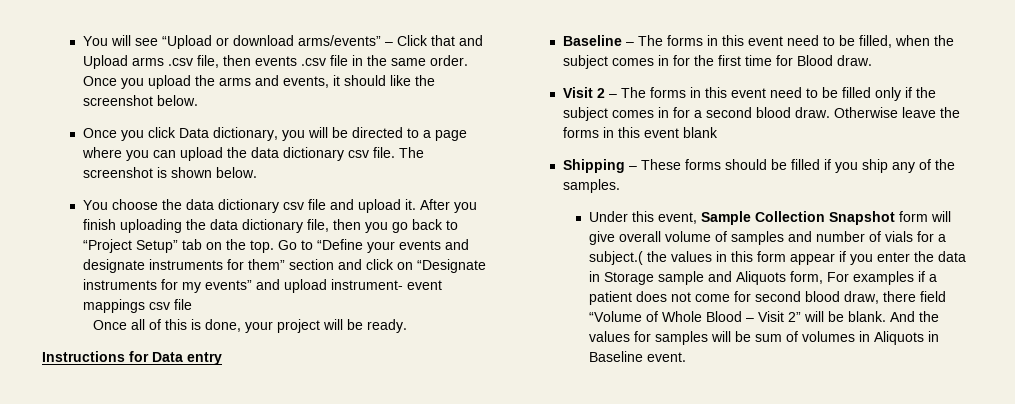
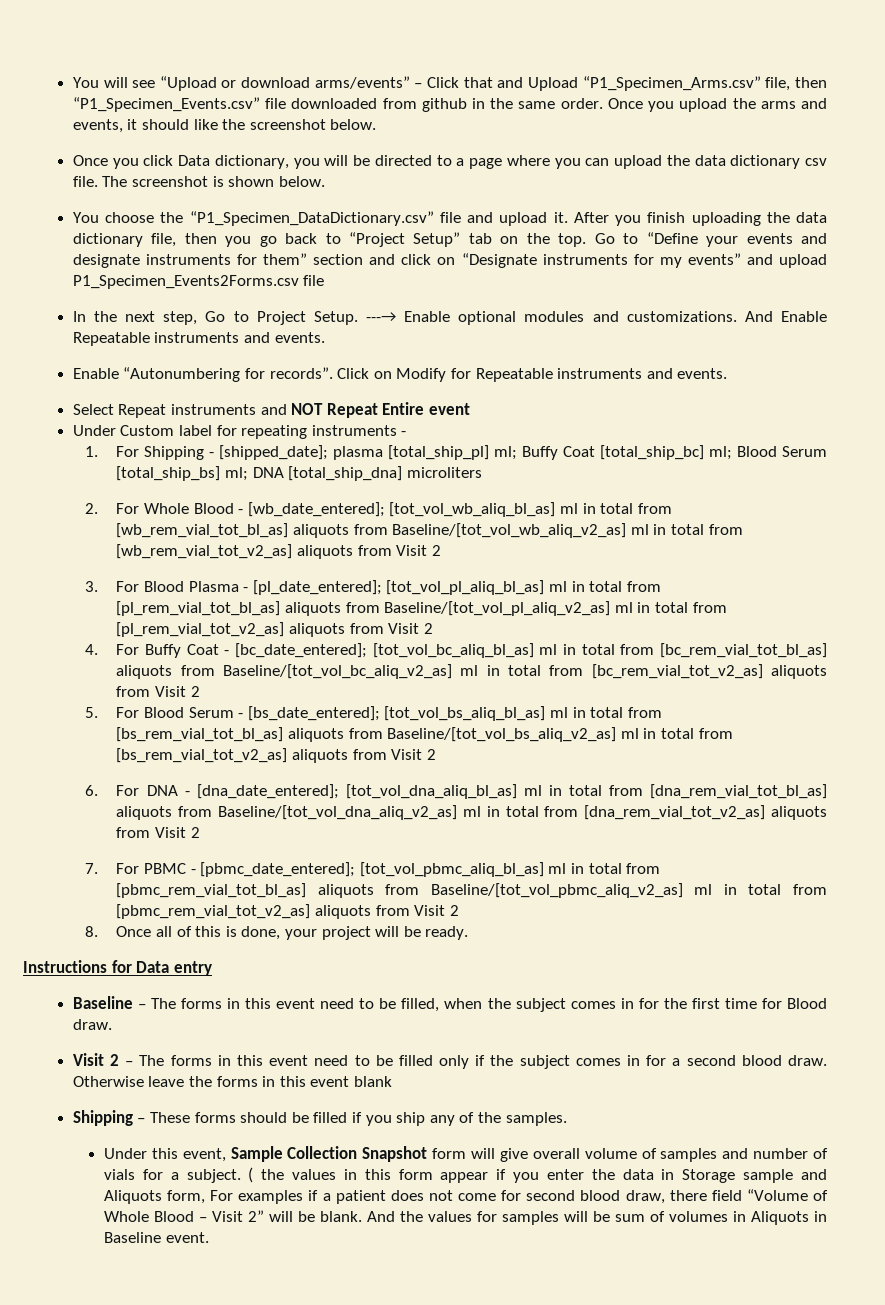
- You will see “Upload or download arms/events” – Click that and Upload arms .csv file, then events .csv file in the same order.
+ You will see “Upload or download arms/events” – Click that and Upload “P1_Specimen_Arms.csv” file, then “P1_Specimen_Events.csv” file downloaded from github in the same order.
- You choose the data dictionary csv file and upload it.
+ You choose the “P1_Specimen_DataDictionary.csv” file and upload it.
- Go to “Define your events and designate instruments for them” section and click on “Designate instruments for my events” and upload instrument- event mappings csv file
- Once all of this is done, your project will be ready.
+ Go to “Define your events and designate instruments for them” section and click on “Designate instruments for my events” and upload P1_Specimen_Events2Forms.csv file
+ In the next step, Go to Project Setup. ---→ Enable optional modules and customizations. And Enable Repeatable instruments and events.
+ Enable “Autonumbering for records”. Click on Modify for Repeatable instruments and events.
+ Select Repeat instruments and NOT Repeat Entire event
+ Under Custom label for repeating instruments -
+ 1. For Shipping - [shipped_date]; plasma [total_ship_pl] ml; Buffy Coat [total_ship_bc] ml; Blood Serum [total_ship_bs] ml; DNA [total_ship_dna] microliters
+ 2. For Whole Blood - [wb_date_entered]; [tot_vol_wb_aliq_bl_as] ml in total from [wb_rem_vial_tot_bl_as] aliquots from Baseline/[tot_vol_wb_aliq_v2_as] ml in total from [wb_rem_vial_tot_v2_as] aliquots from Visit 2
+ 3. For Blood Plasma - [pl_date_entered]; [tot_vol_pl_aliq_bl_as] ml in total from [pl_rem_vial_tot_bl_as] aliquots from Baseline/[tot_vol_pl_aliq_v2_as] ml in total from [pl_rem_vial_tot_v2_as] aliquots from Visit 2
+ 4. For Buffy Coat - [bc_date_entered]; [tot_vol_bc_aliq_bl_as] ml in total from [bc_rem_vial_tot_bl_as] aliquots from Baseline/[tot_vol_bc_aliq_v2_as] ml in total from [bc_rem_vial_tot_v2_as] aliquots from Visit 2
+ 5. For Blood Serum - [bs_date_entered]; [tot_vol_bs_aliq_bl_as] ml in total from [bs_rem_vial_tot_bl_as] aliquots from Baseline/[tot_vol_bs_aliq_v2_as] ml in total from [bs_rem_vial_tot_v2_as] aliquots from Visit 2
+ 6. For DNA - [dna_date_entered]; [tot_vol_dna_aliq_bl_as] ml in total from [dna_rem_vial_tot_bl_as] aliquots from Baseline/[tot_vol_dna_aliq_v2_as] ml in total from [dna_rem_vial_tot_v2_as] aliquots from Visit 2
+ 7. For PBMC - [pbmc_date_entered]; [tot_vol_pbmc_aliq_bl_as] ml in total from [pbmc_rem_vial_tot_bl_as] aliquots from Baseline/[tot_vol_pbmc_aliq_v2_as] ml in total from [pbmc_rem_vial_tot_v2_as] aliquots from Visit 2
+ 8. Once all of this is done, your project will be ready.
- Under this event, Sample Collection Snapshot form will give overall volume of samples and number of vials for a subject.( the values in this form appear if you enter the data in Storage sample and Aliquots form, For examples if a patient does not come for second blood draw, there field “Volume of Whole Blood – Visit 2” will be blank.
+ Under this event, Sample Collection Snapshot form will give overall volume of samples and number of vials for a subject. ( the values in this form appear if you enter the data in Storage sample and Aliquots form, For examples if a patient does not come for second blood draw, there field “Volume of Whole Blood – Visit 2” will be blank.

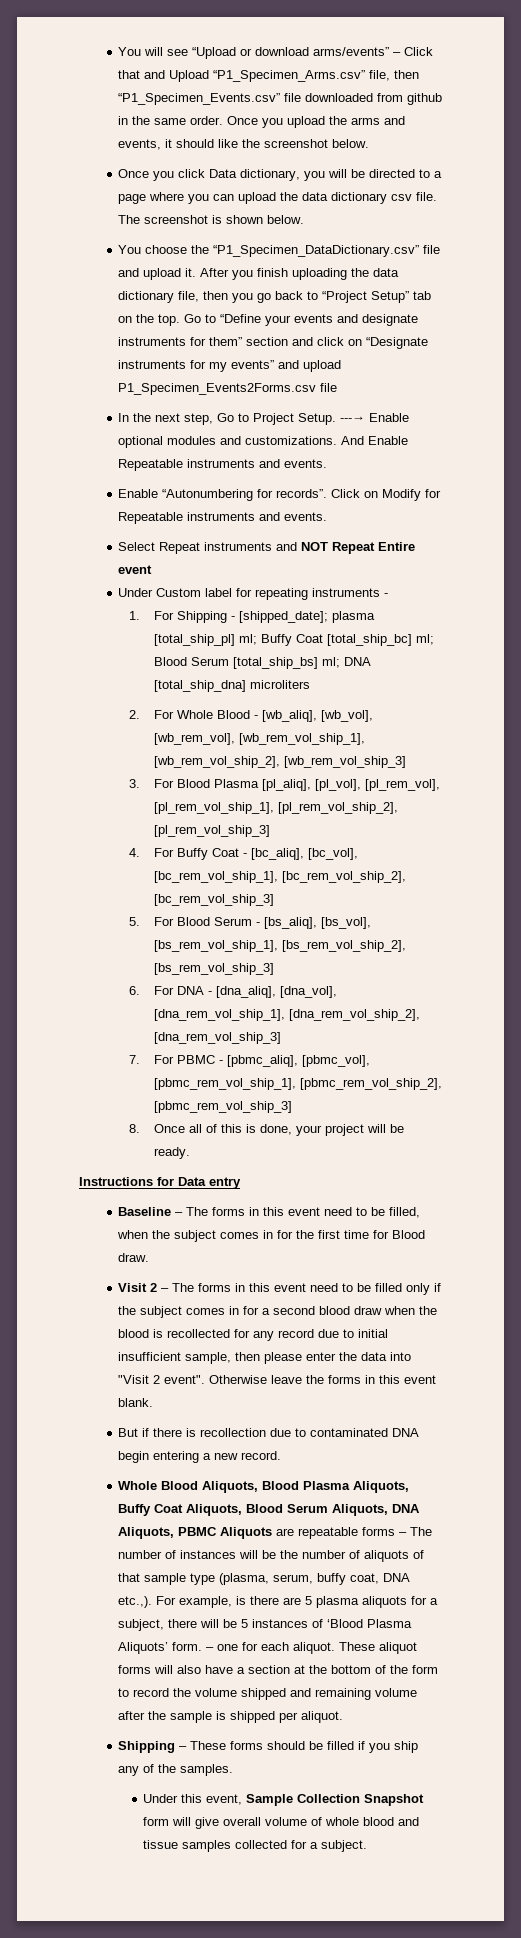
- 2. For Whole Blood - [wb_date_entered]; [tot_vol_wb_aliq_bl_as] ml in total from [wb_rem_vial_tot_bl_as] aliquots from Baseline/[tot_vol_wb_aliq_v2_as] ml in total from [wb_rem_vial_tot_v2_as] aliquots from Visit 2
- 3. For Blood Plasma - [pl_date_entered]; [tot_vol_pl_aliq_bl_as] ml in total from [pl_rem_vial_tot_bl_as] aliquots from Baseline/[tot_vol_pl_aliq_v2_as] ml in total from [pl_rem_vial_tot_v2_as] aliquots from Visit 2
+ 2. For Whole Blood - [wb_aliq], [wb_vol], [wb_rem_vol], [wb_rem_vol_ship_1], [wb_rem_vol_ship_2], [wb_rem_vol_ship_3]
+ 3. For Blood Plasma [pl_aliq], [pl_vol], [pl_rem_vol], [pl_rem_vol_ship_1], [pl_rem_vol_ship_2], [pl_rem_vol_ship_3]
- 4. For Buffy Coat - [bc_date_entered]; [tot_vol_bc_aliq_bl_as] ml in total from [bc_rem_vial_tot_bl_as] aliquots from Baseline/[tot_vol_bc_aliq_v2_as] ml in total from [bc_rem_vial_tot_v2_as] aliquots from Visit 2
+ 4. For Buffy Coat - [bc_aliq], [bc_vol], [bc_rem_vol_ship_1], [bc_rem_vol_ship_2], [bc_rem_vol_ship_3]
- 5. For Blood Serum - [bs_date_entered]; [tot_vol_bs_aliq_bl_as] ml in total from [bs_rem_vial_tot_bl_as] aliquots from Baseline/[tot_vol_bs_aliq_v2_as] ml in total from [bs_rem_vial_tot_v2_as] aliquots from Visit 2
- 6. For DNA - [dna_date_entered]; [tot_vol_dna_aliq_bl_as] ml in total from [dna_rem_vial_tot_bl_as] aliquots from Baseline/[tot_vol_dna_aliq_v2_as] ml in total from [dna_rem_vial_tot_v2_as] aliquots from Visit 2
- 7. For PBMC - [pbmc_date_entered]; [tot_vol_pbmc_aliq_bl_as] ml in total from [pbmc_rem_vial_tot_bl_as] aliquots from Baseline/[tot_vol_pbmc_aliq_v2_as] ml in total from [pbmc_rem_vial_tot_v2_as] aliquots from Visit 2
+ 5. For Blood Serum - [bs_aliq], [bs_vol], [bs_rem_vol_ship_1], [bs_rem_vol_ship_2], [bs_rem_vol_ship_3]
+ 6. For DNA - [dna_aliq], [dna_vol], [dna_rem_vol_ship_1], [dna_rem_vol_ship_2], [dna_rem_vol_ship_3]
+ 7. For PBMC - [pbmc_aliq], [pbmc_vol], [pbmc_rem_vol_ship_1], [pbmc_rem_vol_ship_2], [pbmc_rem_vol_ship_3]
- Visit 2 – The forms in this event need to be filled only if the subject comes in for a second blood draw.
+ Visit 2 – The forms in this event need to be filled only if the subject comes in for a second blood draw when the blood is recollected for any record due to initial insufficient sample, then please enter the data into "Visit 2 event".
- Otherwise leave the forms in this event blank
+ Otherwise leave the forms in this event blank.
+ But if there is recollection due to contaminated DNA begin entering a new record.
+ Whole Blood Aliquots, Blood Plasma Aliquots, Buffy Coat Aliquots, Blood Serum Aliquots, DNA Aliquots, PBMC Aliquots are repeatable forms – The number of instances will be the number of aliquots of that sample type (plasma, serum, buffy coat, DNA etc.,). For example, is there are 5 plasma aliquots for a subject, there will be 5 instances of ‘Blood Plasma Aliquots’ form. – one for each aliquot. These aliquot forms will also have a section at the bottom of the form to record the volume shipped and remaining volume after the sample is shipped per aliquot.
- Under this event, Sample Collection Snapshot form will give overall volume of samples and number of vials for a subject. ( the values in this form appear if you enter the data in Storage sample and Aliquots form, For examples if a patient does not come for second blood draw, there field “Volume of Whole Blood – Visit 2” will be blank. And the values for samples will be sum of volumes in Aliquots in Baseline event.
+ Under this event, Sample Collection Snapshot form will give overall volume of whole blood and tissue samples collected for a subject.

